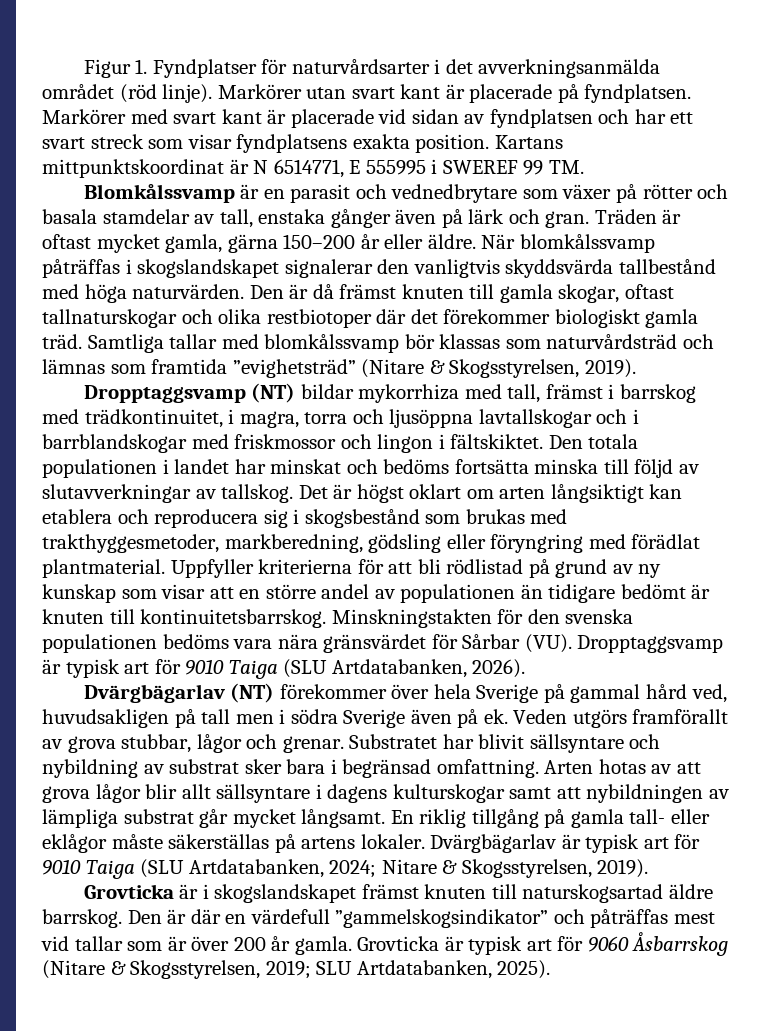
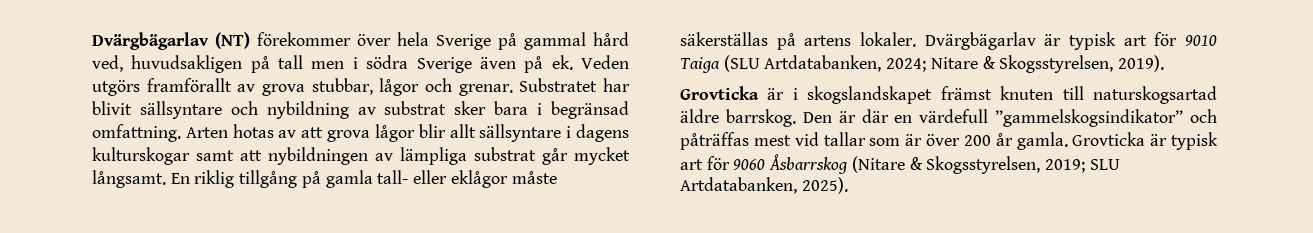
- Figur 1. Fyndplatser för naturvårdsarter i det avverkningsanmälda området (röd linje). Markörer utan svart kant är placerade på fyndplatsen. Markörer med svart kant är placerade vid sidan av fyndplatsen och har ett svart streck som visar fyndplatsens exakta position. Kartans mittpunktskoordinat är N 6514771, E 555995 i SWEREF 99 TM.
- Blomkålssvamp är en parasit och vednedbrytare som växer på rötter och basala stamdelar av tall, enstaka gånger även på lärk och gran. Träden är oftast mycket gamla, gärna 150–200 år eller äldre. När blomkålssvamp påträffas i skogslandskapet signalerar den vanligtvis skyddsvärda tallbestånd med höga naturvärden. Den är då främst knuten till gamla skogar, oftast tallnaturskogar och olika restbiotoper där det förekommer biologiskt gamla träd. Samtliga tallar med blomkålssvamp bör klassas som naturvårdsträd och lämnas som framtida ”evighetsträd” (Nitare & Skogsstyrelsen, 2019).
- Dropptaggsvamp (NT) bildar mykorrhiza med tall, främst i barrskog med trädkontinuitet, i magra, torra och ljusöppna lavtallskogar och i barrblandskogar med friskmossor och lingon i fältskiktet. Den totala populationen i landet har minskat och bedöms fortsätta minska till följd av slutavverkningar av tallskog. Det är högst oklart om arten långsiktigt kan etablera och reproducera sig i skogsbestånd som brukas med trakthyggesmetoder, markberedning, gödsling eller föryngring med förädlat plantmaterial. Uppfyller kriterierna för att bli rödlistad på grund av ny kunskap som visar att en större andel av populationen än tidigare bedömt är knuten till kontinuitetsbarrskog. Minskningstakten för den svenska populationen bedöms vara nära gränsvärdet för Sårbar (VU). Dropptaggsvamp är typisk art för 9010 Taiga (SLU Artdatabanken, 2026).

